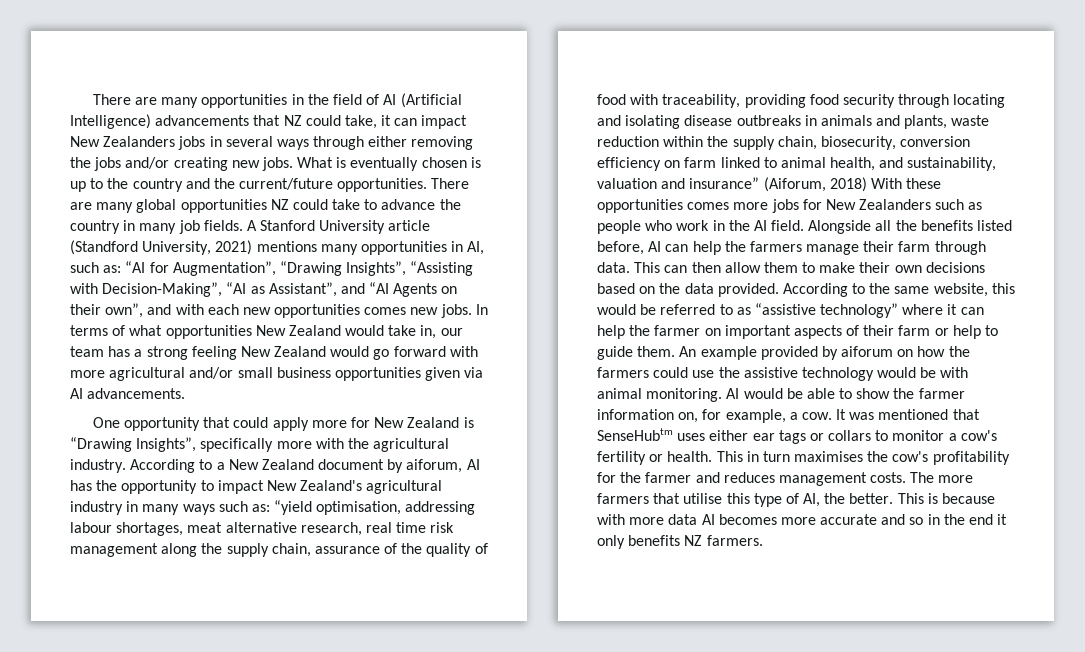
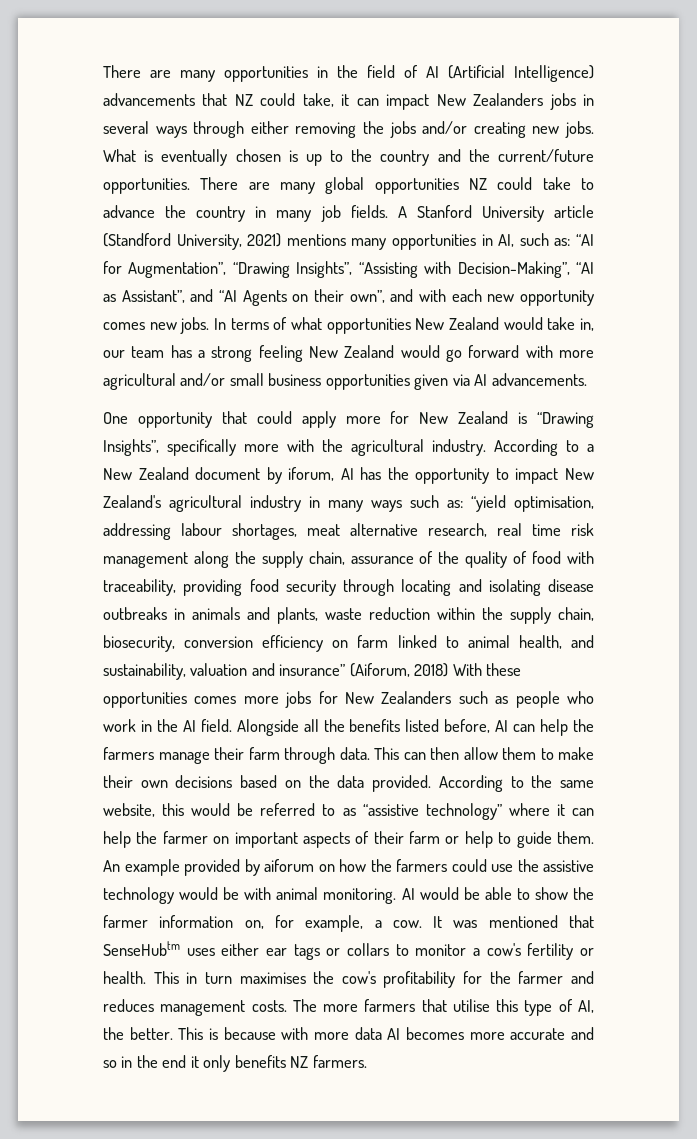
- A Stanford University article (Standford University, 2021) mentions many opportunities in AI, such as: “AI for Augmentation”, “Drawing Insights”, “Assisting with Decision-Making”, “AI as Assistant”, and “AI Agents on their own”, and with each new opportunities comes new jobs.
+ A Stanford University article (Standford University, 2021) mentions many opportunities in AI, such as: “AI for Augmentation”, “Drawing Insights”, “Assisting with Decision-Making”, “AI as Assistant”, and “AI Agents on their own”, and with each new opportunity comes new jobs.
- According to a New Zealand document by aiforum, AI has the opportunity to impact New Zealand's agricultural industry in many ways such as:
+ According to a New Zealand document by iforum, AI has the opportunity to impact New Zealand's agricultural industry in many ways such as:

